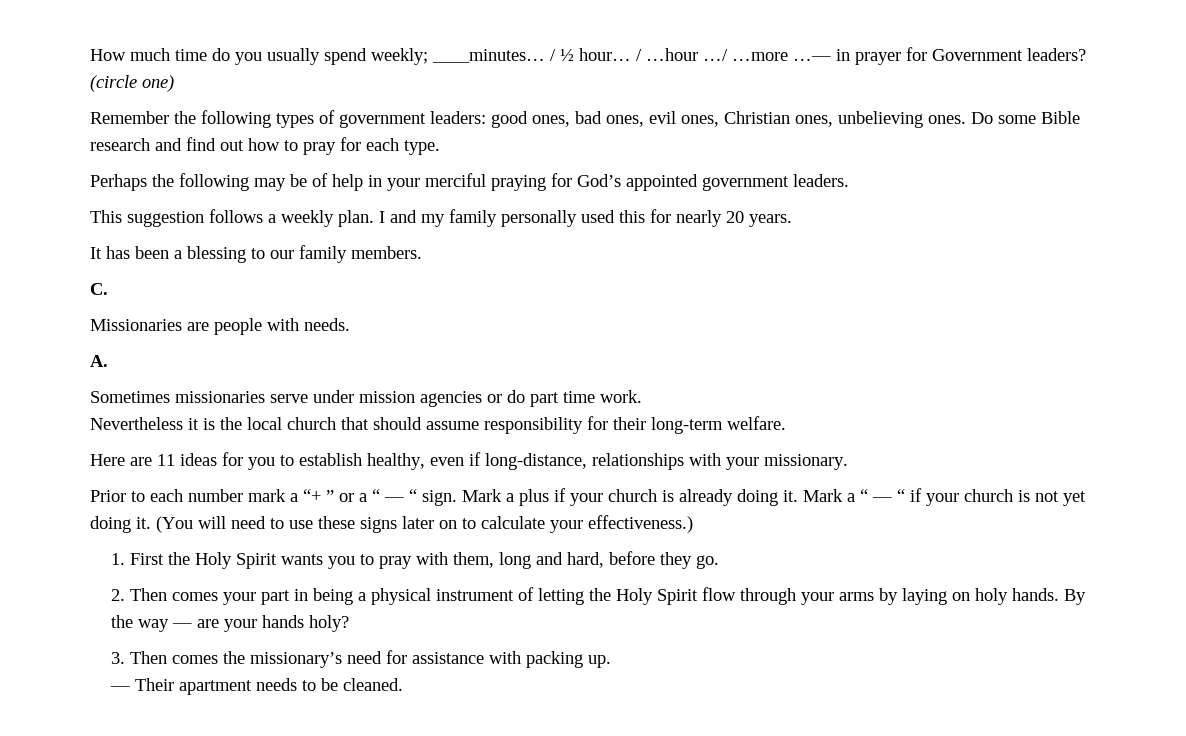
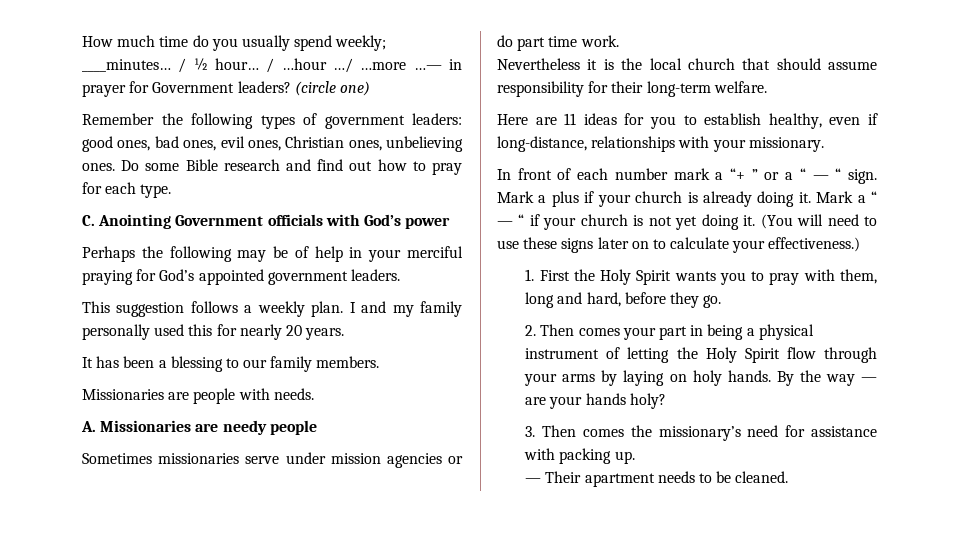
+ C. Anointing Government officials with God’s power
- C.
- A.
+ A. Missionaries are needy people
- Prior to each number mark a “+ ” or a “ — “ sign.
+ In front of each number mark a “+ ” or a “ — “ sign.

